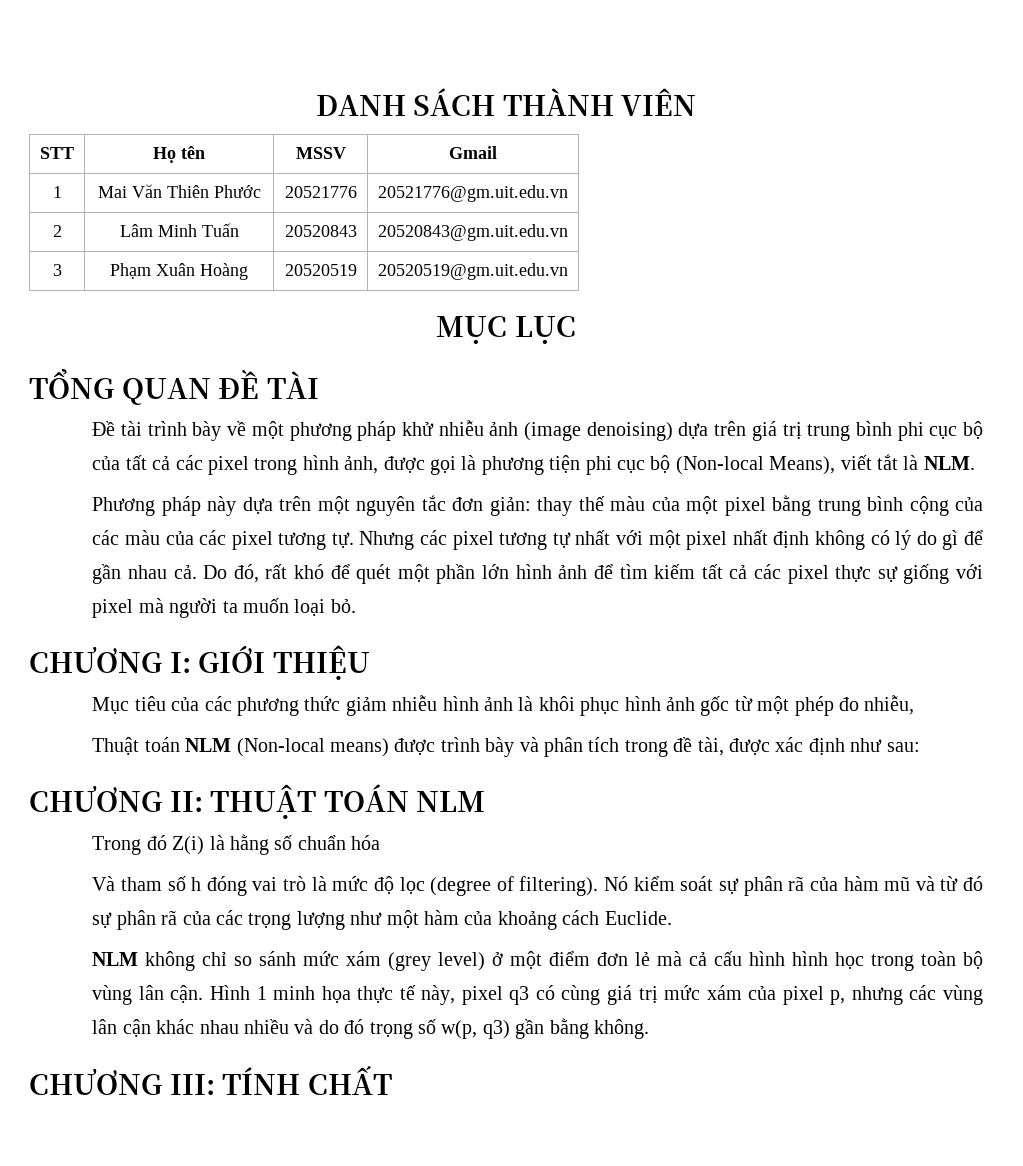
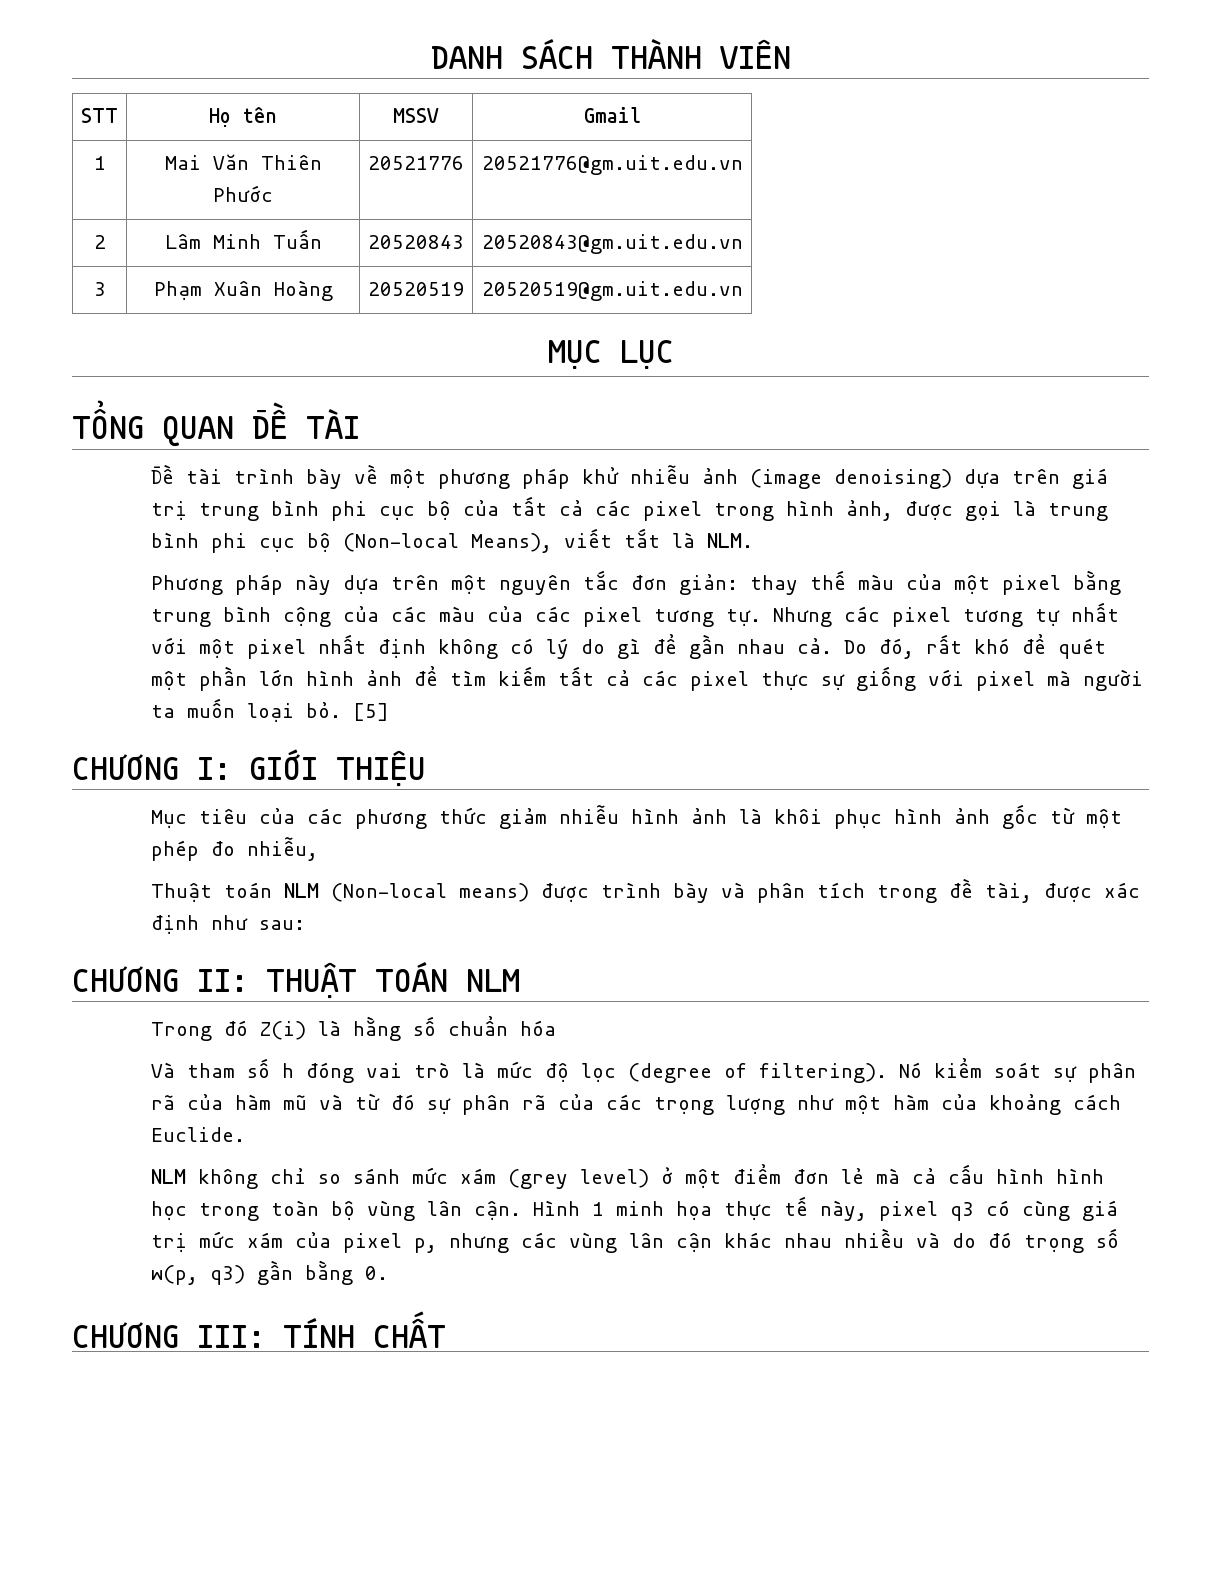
- Đề tài trình bày về một phương pháp khử nhiễu ảnh (image denoising) dựa trên giá trị trung bình phi cục bộ của tất cả các pixel trong hình ảnh, được gọi là phương tiện phi cục bộ (Non-local Means), viết tắt là NLM.
+ Đề tài trình bày về một phương pháp khử nhiễu ảnh (image denoising) dựa trên giá trị trung bình phi cục bộ của tất cả các pixel trong hình ảnh, được gọi là trung bình phi cục bộ (Non-local Means), viết tắt là NLM.
+ [5]
- Hình 1 minh họa thực tế này, pixel q3 có cùng giá trị mức xám của pixel p, nhưng các vùng lân cận khác nhau nhiều và do đó trọng số w(p, q3) gần bằng không.
+ Hình 1 minh họa thực tế này, pixel q3 có cùng giá trị mức xám của pixel p, nhưng các vùng lân cận khác nhau nhiều và do đó trọng số w(p, q3) gần bằng 0.

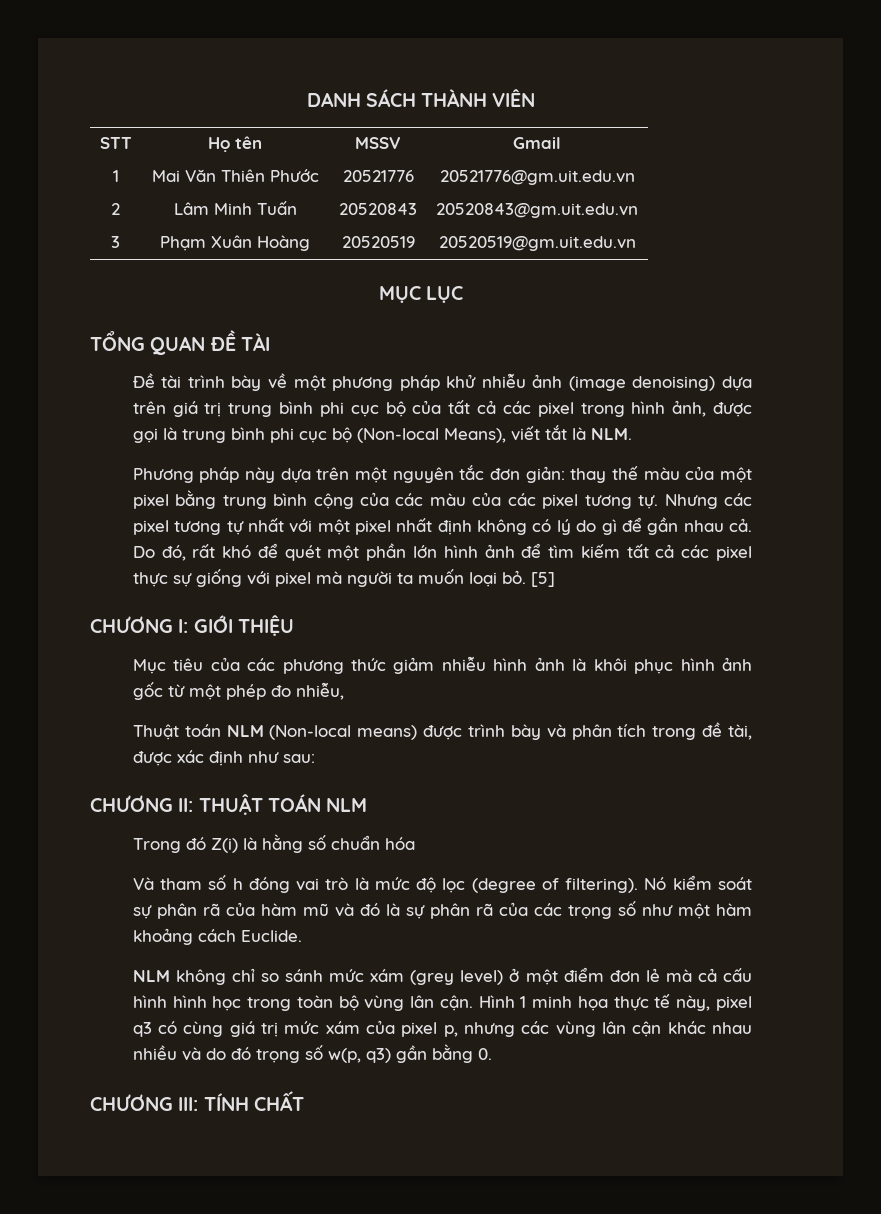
- Nó kiểm soát sự phân rã của hàm mũ và từ đó sự phân rã của các trọng lượng như một hàm của khoảng cách Euclide.
+ Nó kiểm soát sự phân rã của hàm mũ và đó là sự phân rã của các trọng số như một hàm khoảng cách Euclide.

